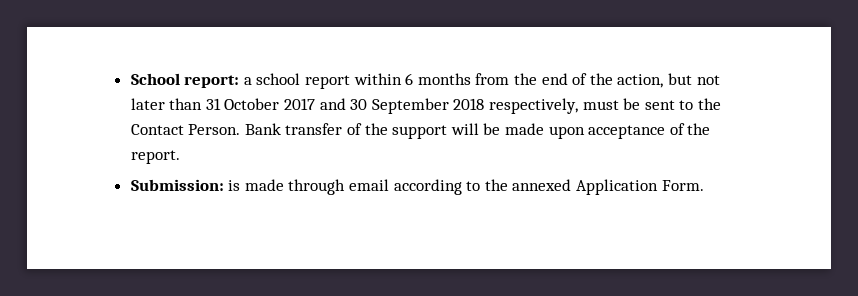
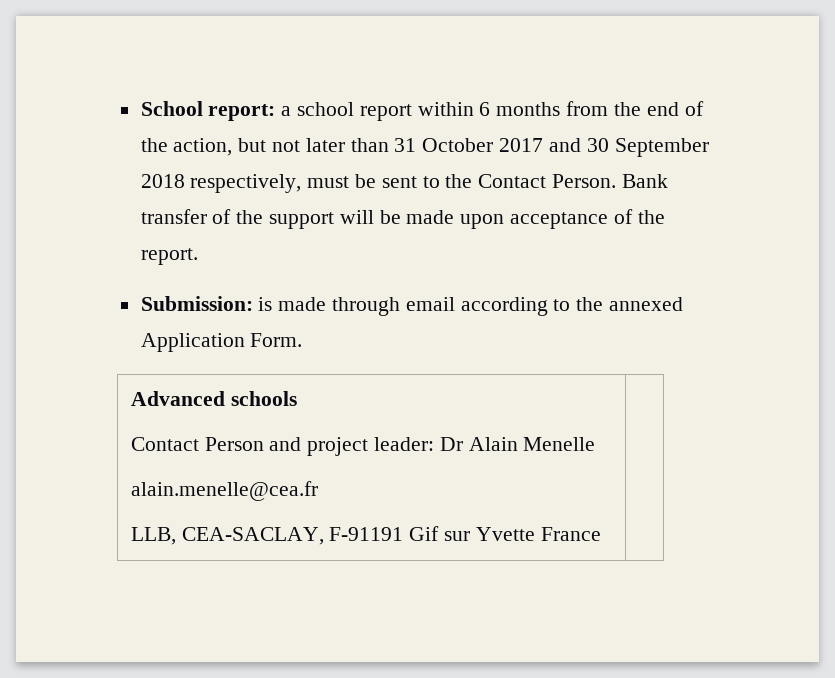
+ Advanced schools
+ Contact Person and project leader: Dr Alain Menelle
+ alain.menelle@cea.fr
+ LLB, CEA-SACLAY, F-91191 Gif sur Yvette France |

